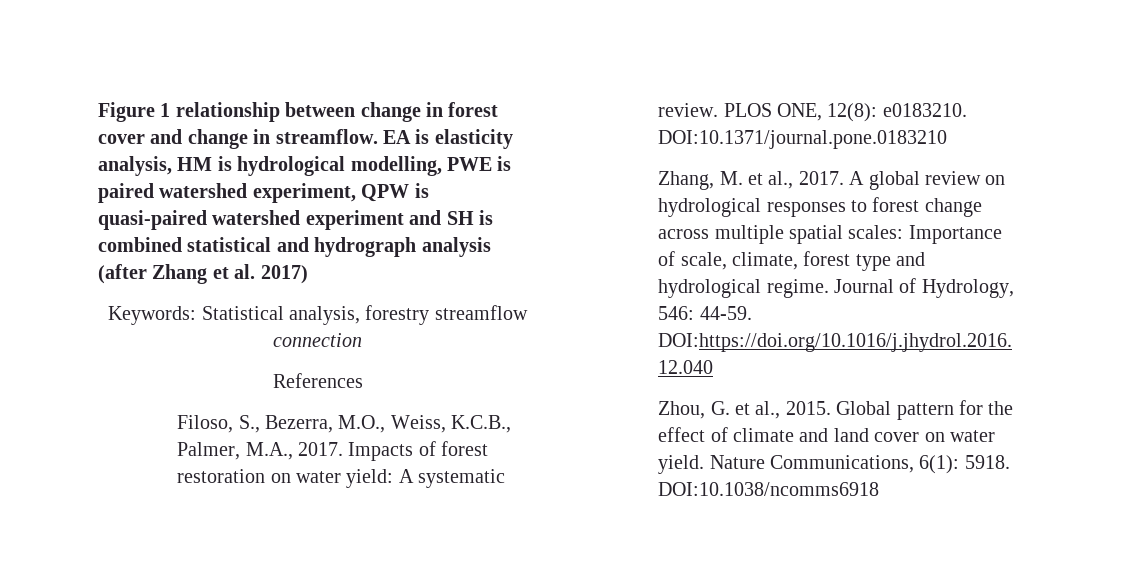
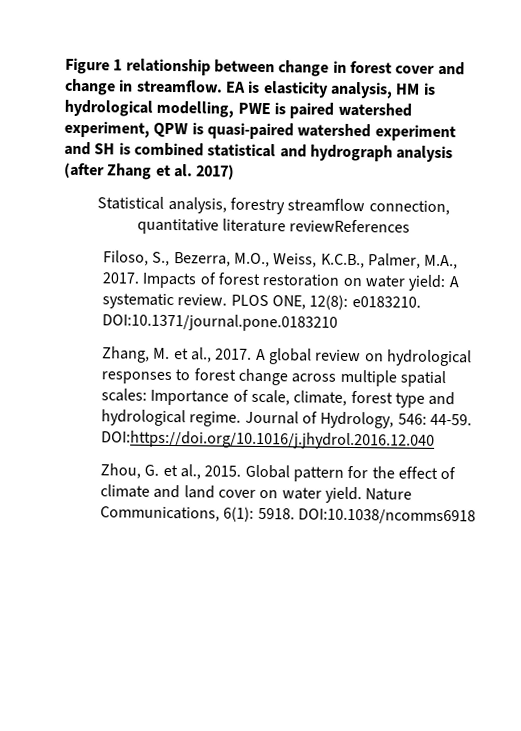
- Keywords: Statistical analysis, forestry streamflow connection
- References
+ Statistical analysis, forestry streamflow connection, quantitative literature reviewReferences

